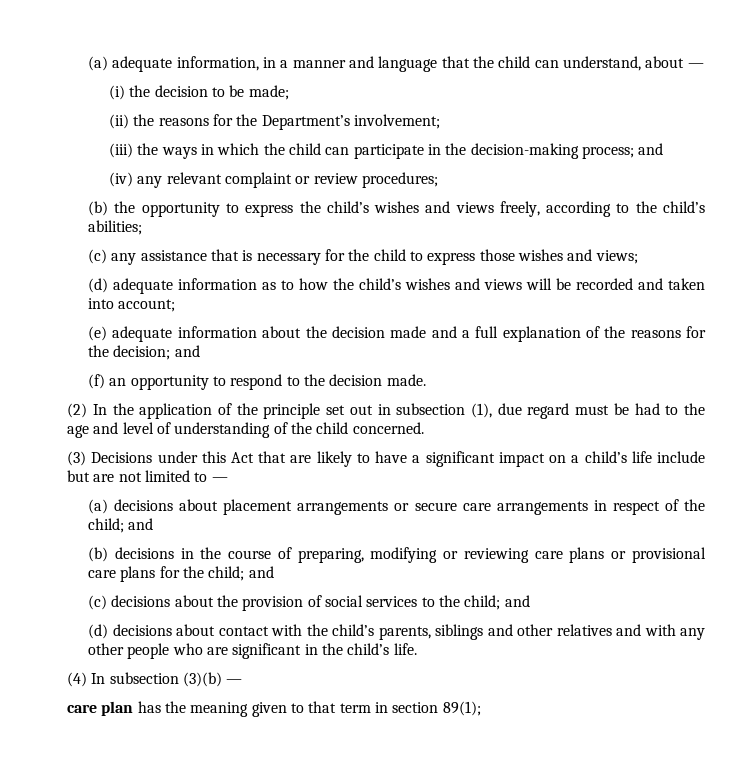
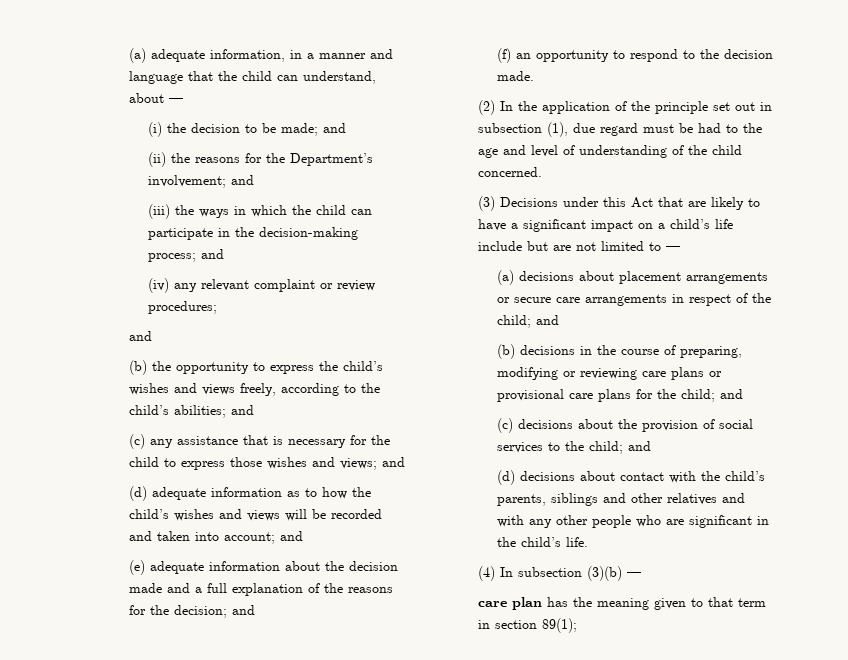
- (i) the decision to be made;
+ (i) the decision to be made; and
- (ii) the reasons for the Department’s involvement;
+ (ii) the reasons for the Department’s involvement; and
  (iv) any relevant complaint or review procedures;
+ and
- (b) the opportunity to express the child’s wishes and views freely, according to the child’s abilities;
+ (b) the opportunity to express the child’s wishes and views freely, according to the child’s abilities; and
- (c) any assistance that is necessary for the child to express those wishes and views;
+ (c) any assistance that is necessary for the child to express those wishes and views; and
- (d) adequate information as to how the child’s wishes and views will be recorded and taken into account;
+ (d) adequate information as to how the child’s wishes and views will be recorded and taken into account; and

